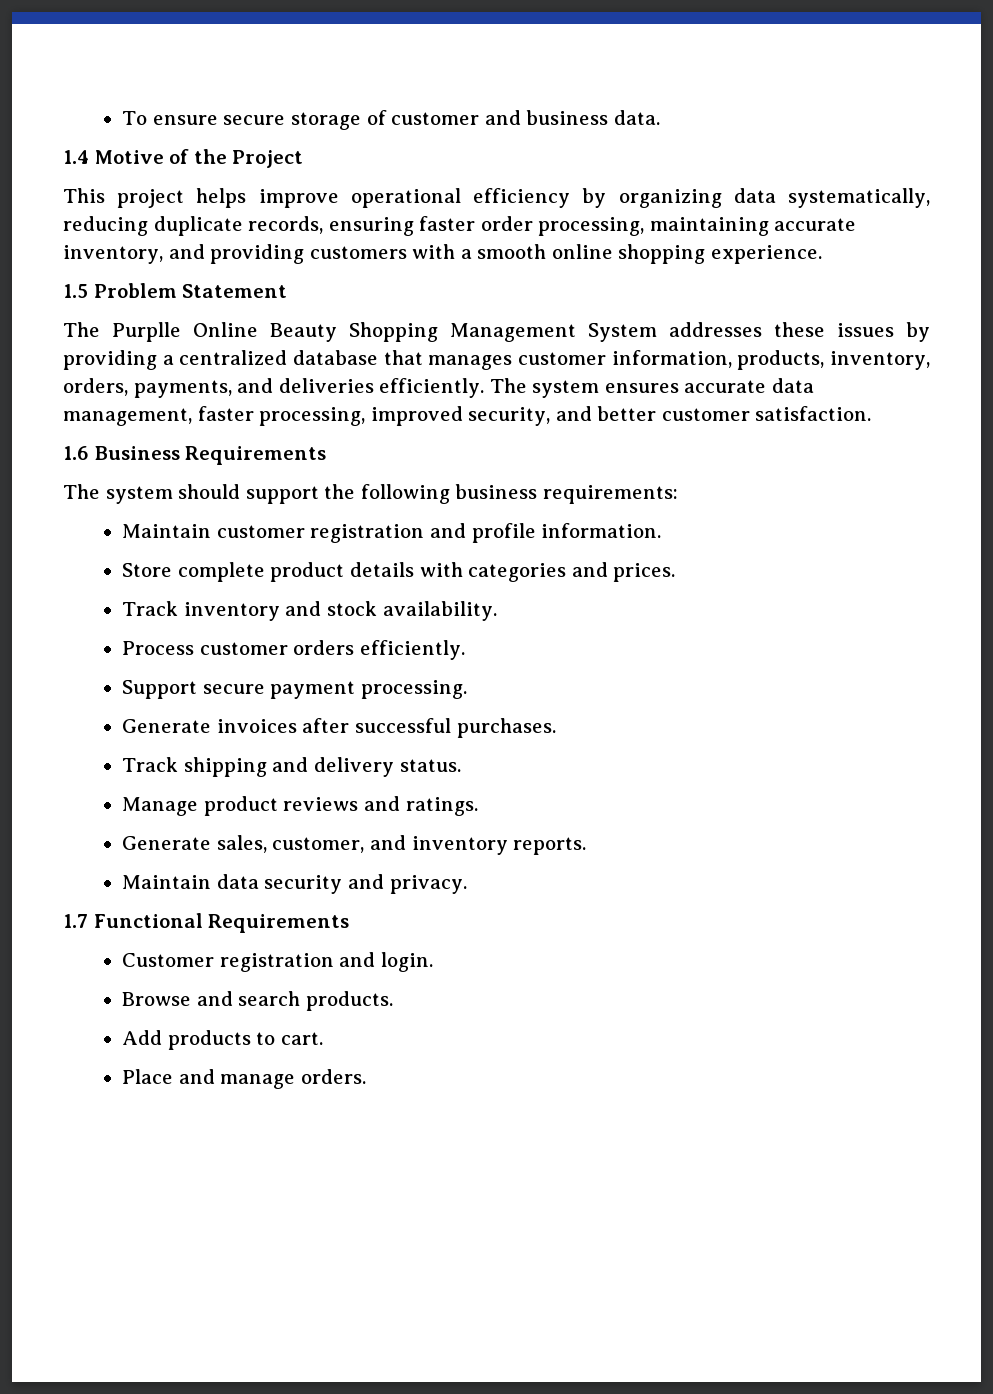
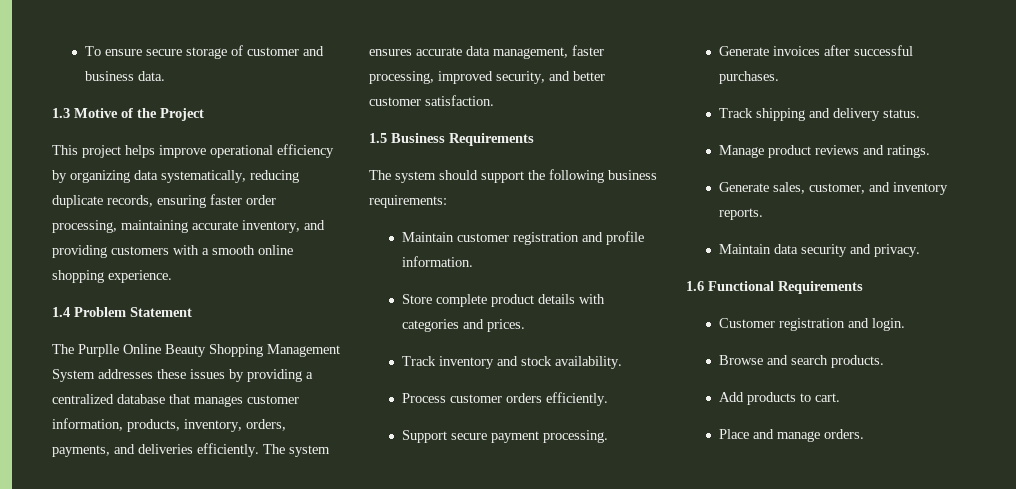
- 1.4 Motive of the Project
+ 1.3 Motive of the Project
- 1.5 Problem Statement
+ 1.4 Problem Statement
- 1.6 Business Requirements
+ 1.5 Business Requirements
- 1.7 Functional Requirements
+ 1.6 Functional Requirements

